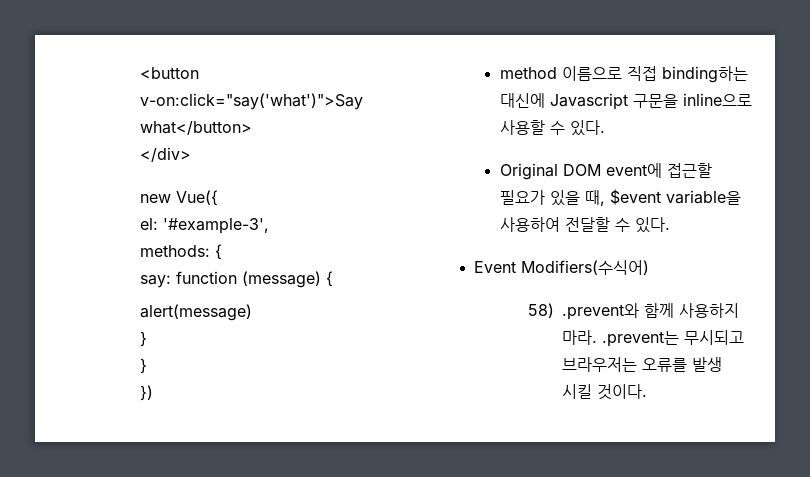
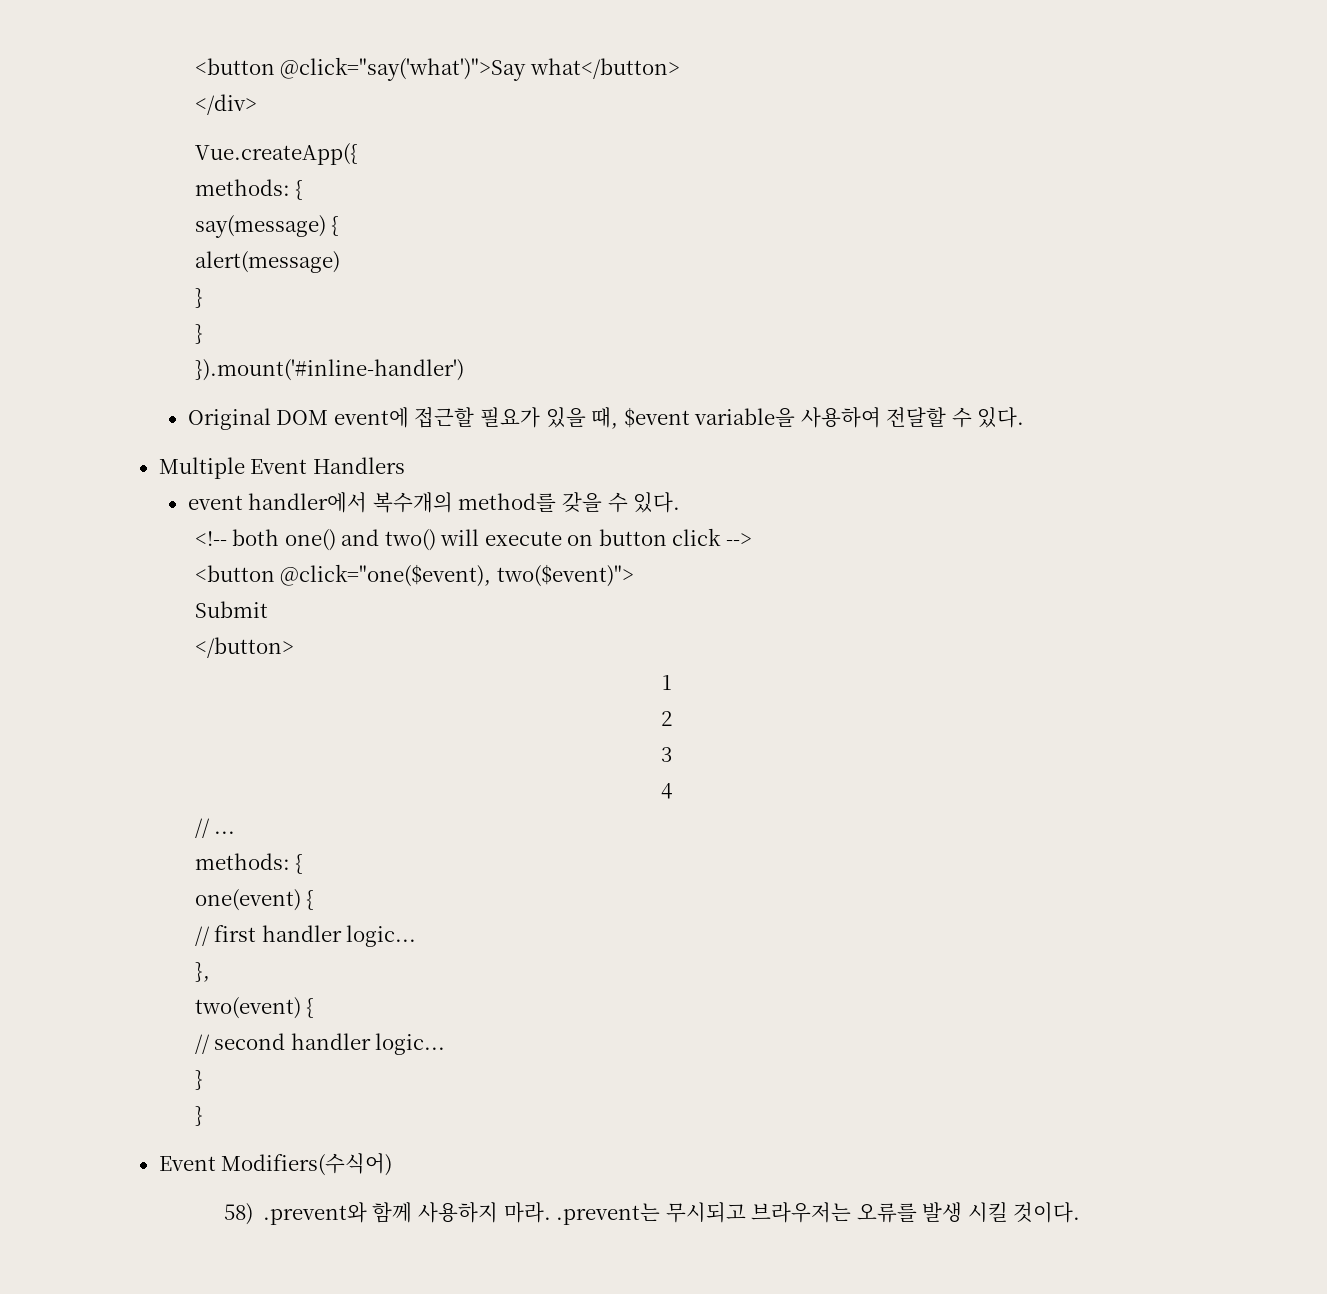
- <button v-on:click="say('what')">Say what</button>
+ <button @click="say('what')">Say what</button>
- new Vue({
- el: '#example-3',
+ Vue.createApp({
  methods: {
- say: function (message) {
+ say(message) {
- })
- method 이름으로 직접 binding하는 대신에 Javascript 구문을 inline으로 사용할 수 있다.
+ }).mount('#inline-handler')
+ Multiple Event Handlers
+ event handler에서 복수개의 method를 갖을 수 있다.
+ <!-- both one() and two() will execute on button click -->
+ <button @click="one($event), two($event)">
+ Submit
+ </button>
+ 1
+ 2
+ 3
+ 4
+ // ...
+ methods: {
+ one(event) {
+ // first handler logic...
+ },
+ two(event) {
+ // second handler logic...
+ }
+ }

